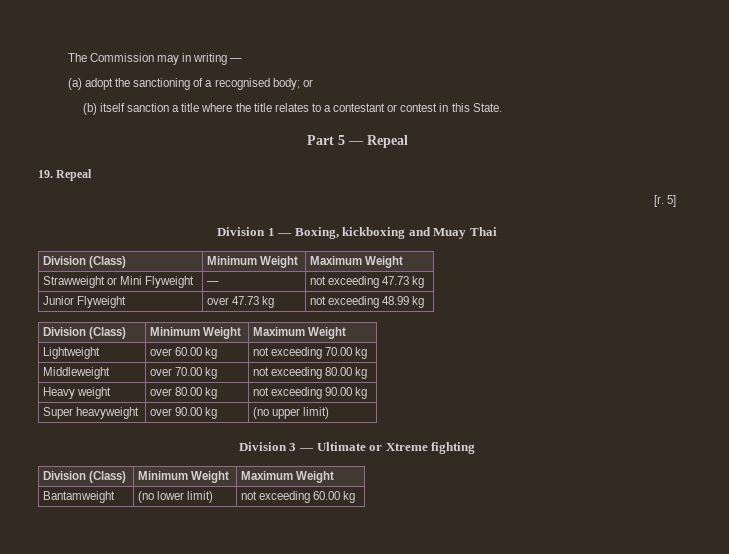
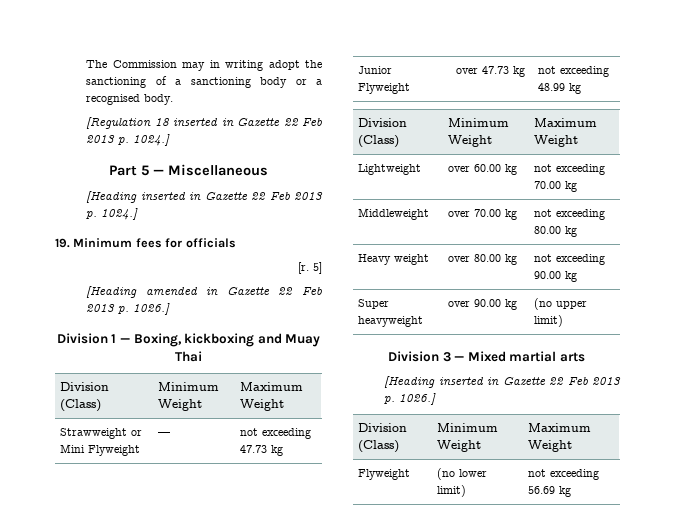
- The Commission may in writing —
- (a) adopt the sanctioning of a recognised body; or
- (b) itself sanction a title where the title relates to a contestant or contest in this State.
- Part 5 — Repeal
- 19. Repeal
+ The Commission may in writing adopt the sanctioning of a sanctioning body or a recognised body.
+ [Regulation 18 inserted in Gazette 22 Feb 2013 p. 1024.]
+ Part 5 — Miscellaneous
+ [Heading inserted in Gazette 22 Feb 2013 p. 1024.]
+ 19. Minimum fees for officials
  [r. 5]
+ [Heading amended in Gazette 22 Feb 2013 p. 1026.]
- Division 3 — Ultimate or Xtreme fighting
+ Division 3 — Mixed martial arts
+ [Heading inserted in Gazette 22 Feb 2013 p. 1026.]
  Division (Class) | Minimum Weight | Maximum Weight
- Bantamweight | (no lower limit) | not exceeding 60.00 kg
+ Flyweight | (no lower limit) | not exceeding 56.69 kg

